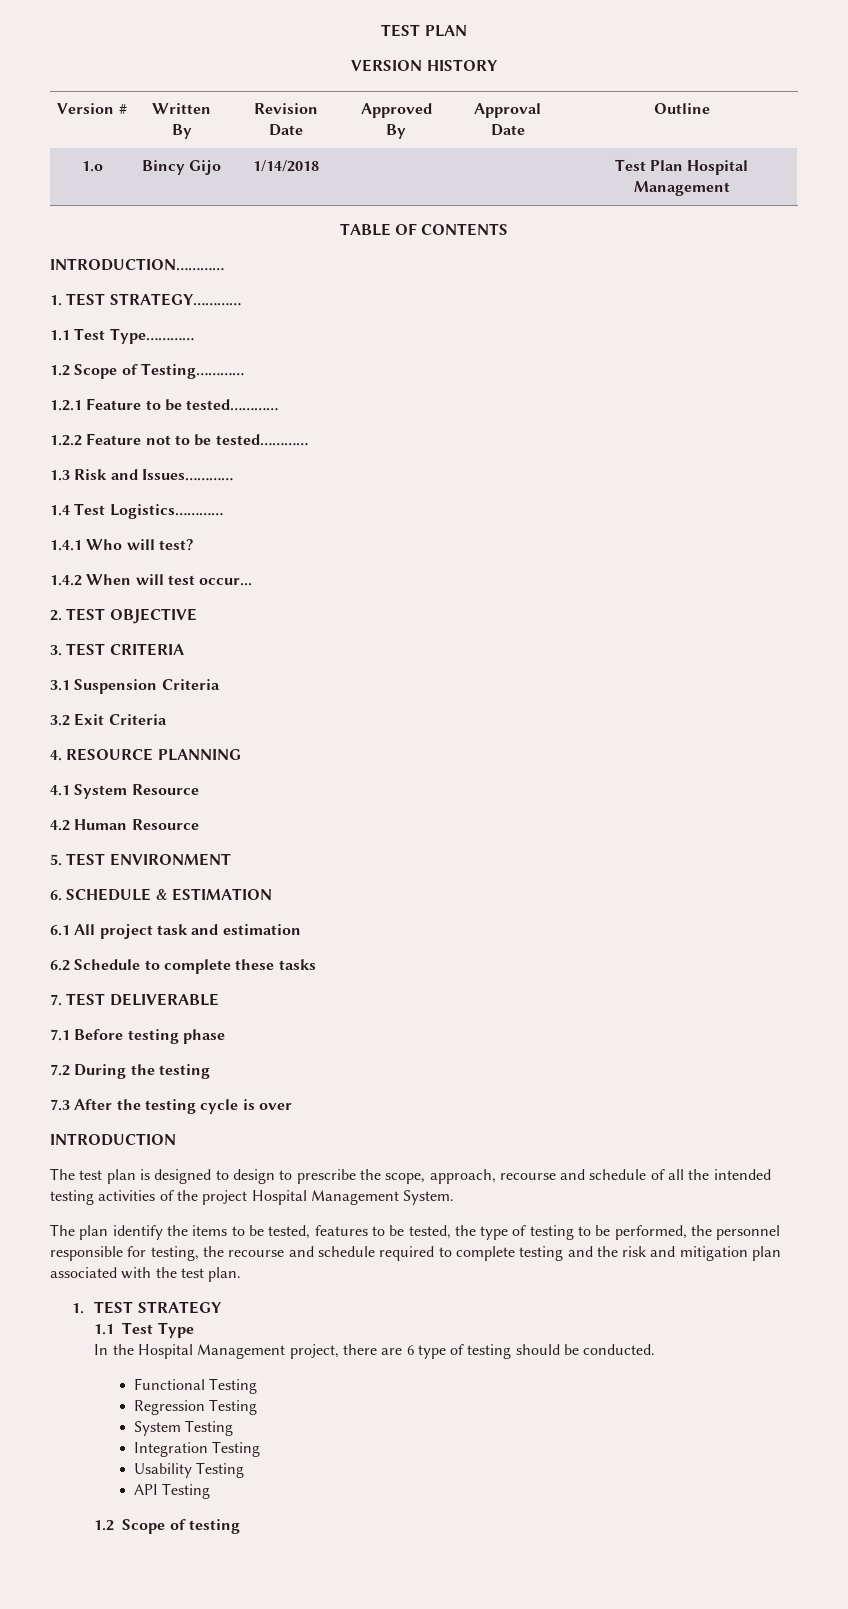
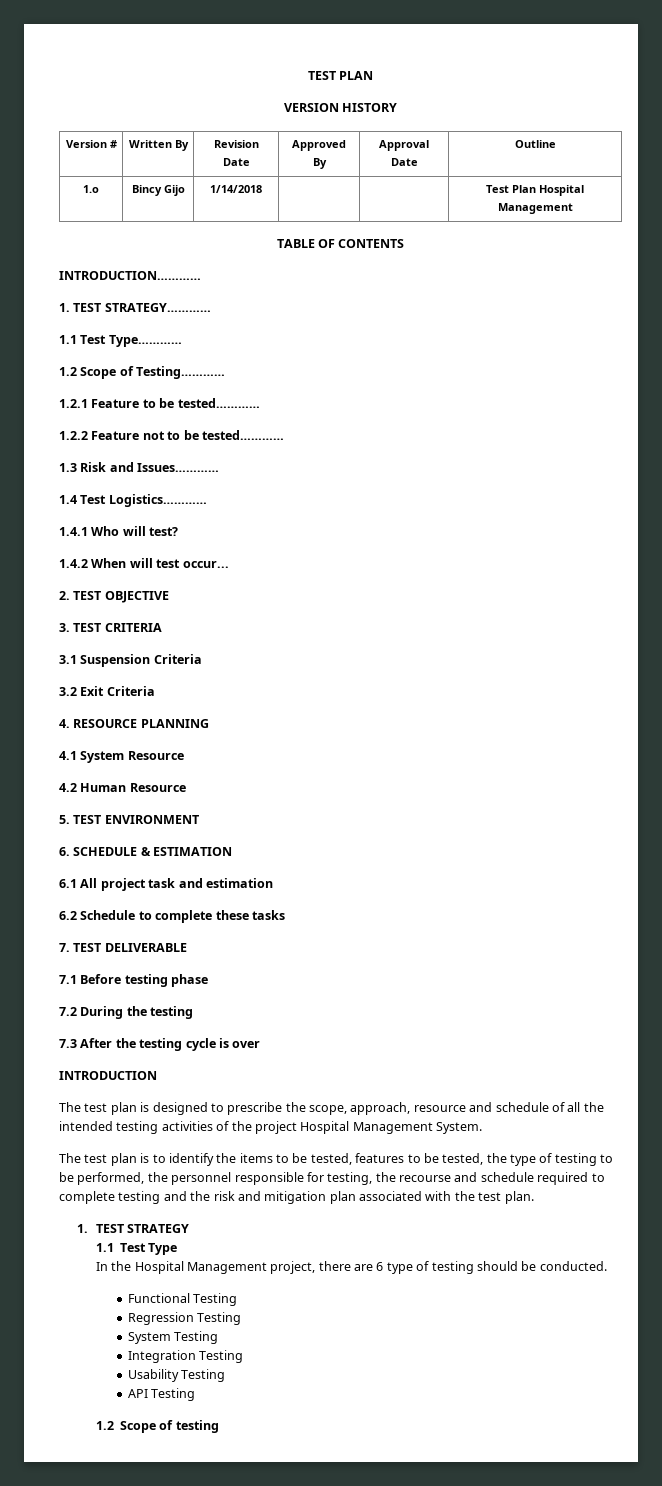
- The test plan is designed to design to prescribe the scope, approach, recourse and schedule of all the intended testing activities of the project Hospital Management System.
+ The test plan is designed to prescribe the scope, approach, resource and schedule of all the intended testing activities of the project Hospital Management System.
- The plan identify the items to be tested, features to be tested, the type of testing to be performed, the personnel responsible for testing, the recourse and schedule required to complete testing and the risk and mitigation plan associated with the test plan.
+ The test plan is to identify the items to be tested, features to be tested, the type of testing to be performed, the personnel responsible for testing, the recourse and schedule required to complete testing and the risk and mitigation plan associated with the test plan.

